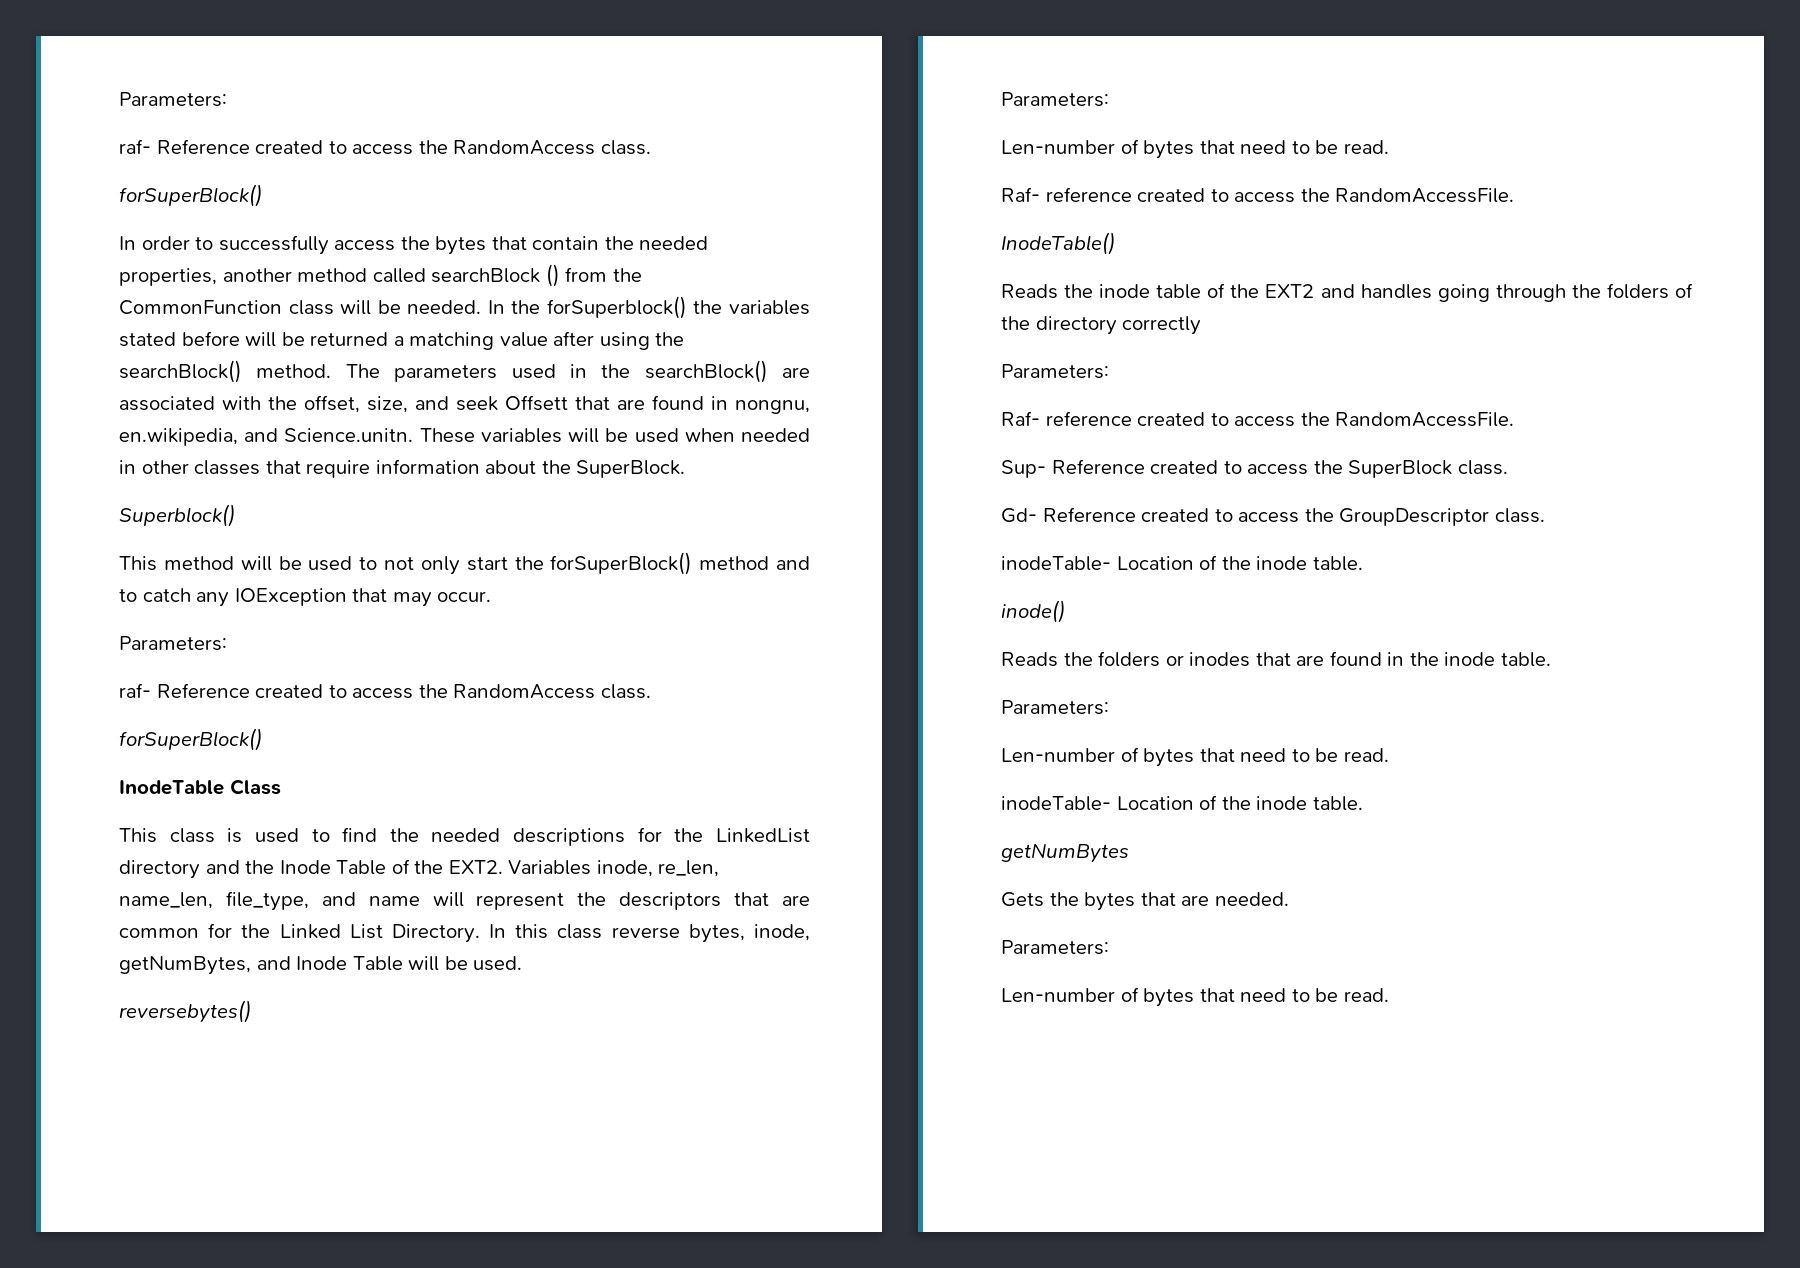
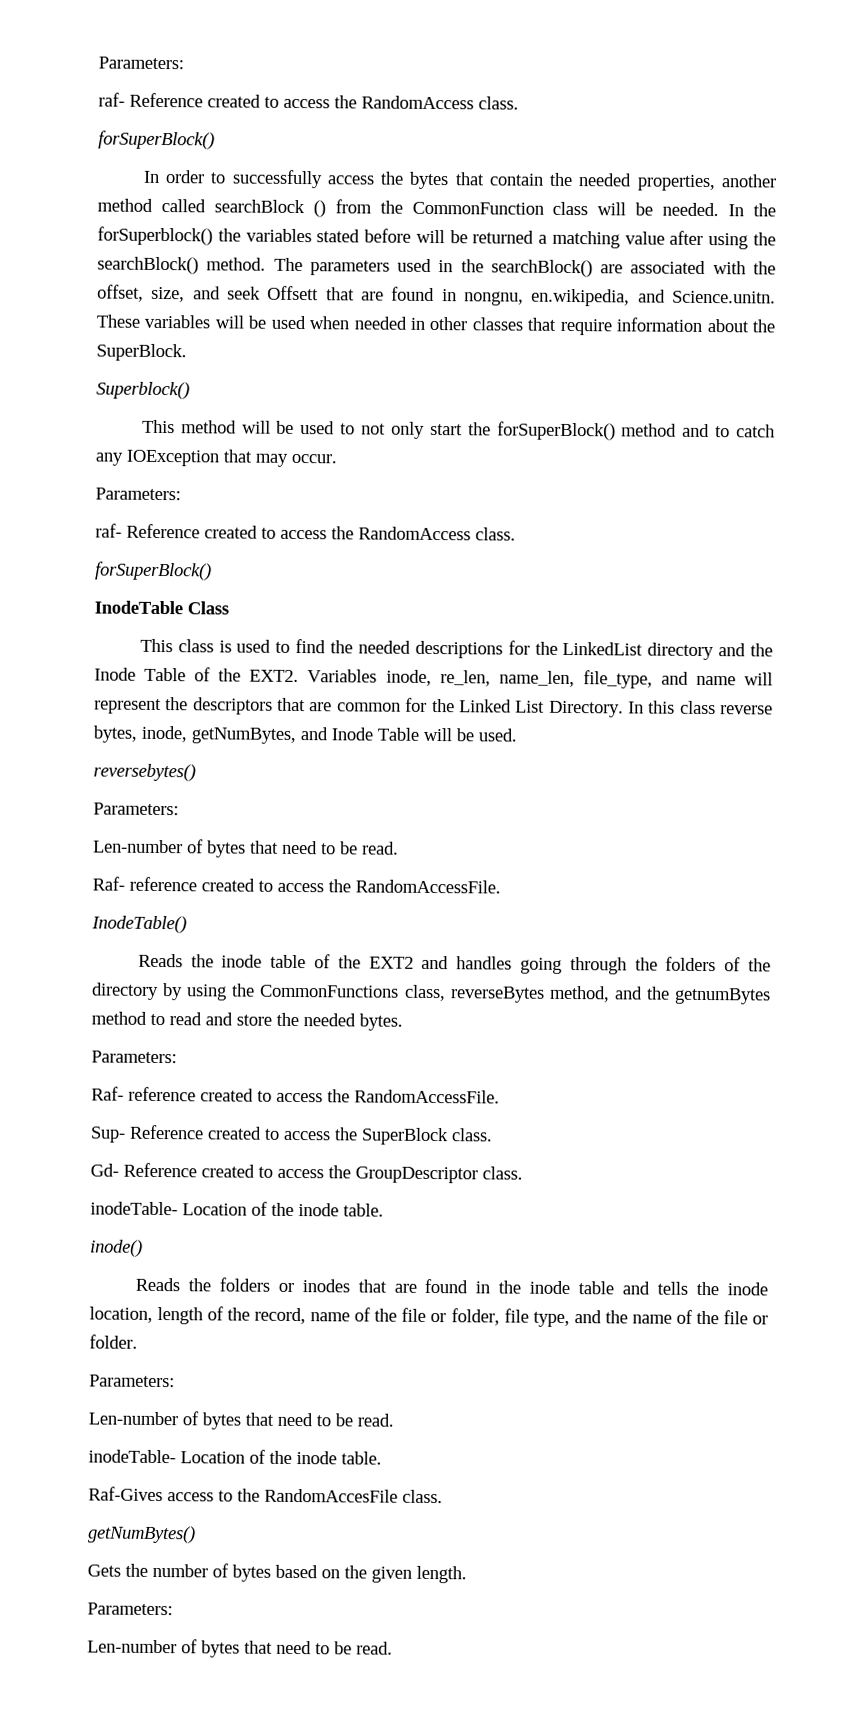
- Reads the inode table of the EXT2 and handles going through the folders of the directory correctly
+ Reads the inode table of the EXT2 and handles going through the folders of the directory by using the CommonFunctions class, reverseBytes method, and the getnumBytes method to read and store the needed bytes.
- Reads the folders or inodes that are found in the inode table.
+ Reads the folders or inodes that are found in the inode table and tells the inode location, length of the record, name of the file or folder, file type, and the name of the file or folder.
- getNumBytes
- Gets the bytes that are needed.
+ Raf-Gives access to the RandomAccesFile class.
+ getNumBytes()
+ Gets the number of bytes based on the given length.

